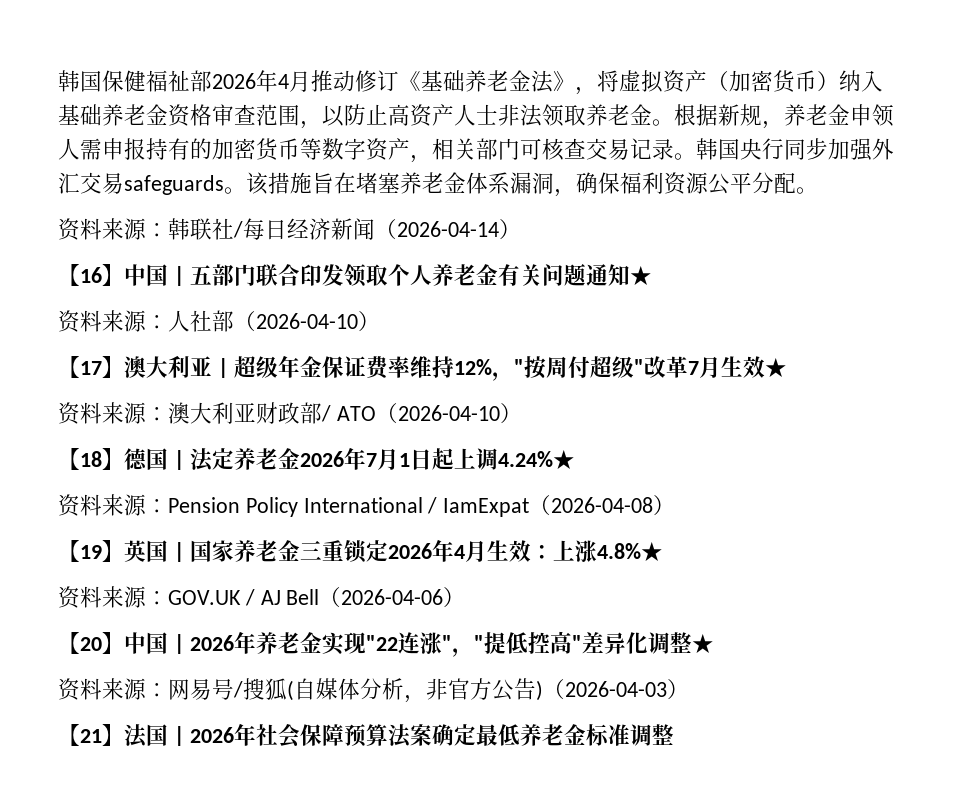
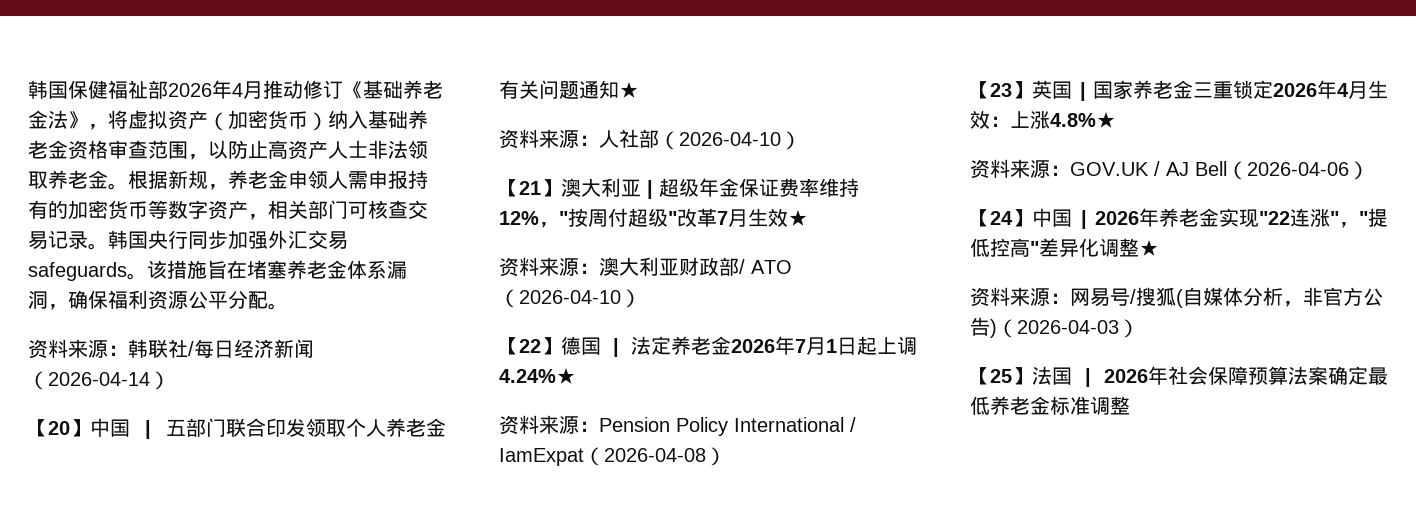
- 【16】中国 | 五部门联合印发领取个人养老金有关问题通知★
+ 【20】中国 | 五部门联合印发领取个人养老金有关问题通知★
- 【17】澳大利亚 | 超级年金保证费率维持12%，"按周付超级"改革7月生效★
+ 【21】澳大利亚 | 超级年金保证费率维持12%，"按周付超级"改革7月生效★
- 【18】德国 | 法定养老金2026年7月1日起上调4.24%★
+ 【22】德国 | 法定养老金2026年7月1日起上调4.24%★
- 【19】英国 | 国家养老金三重锁定2026年4月生效：上涨4.8%★
+ 【23】英国 | 国家养老金三重锁定2026年4月生效：上涨4.8%★
- 【20】中国 | 2026年养老金实现"22连涨"，"提低控高"差异化调整★
+ 【24】中国 | 2026年养老金实现"22连涨"，"提低控高"差异化调整★
- 【21】法国 | 2026年社会保障预算法案确定最低养老金标准调整
+ 【25】法国 | 2026年社会保障预算法案确定最低养老金标准调整

